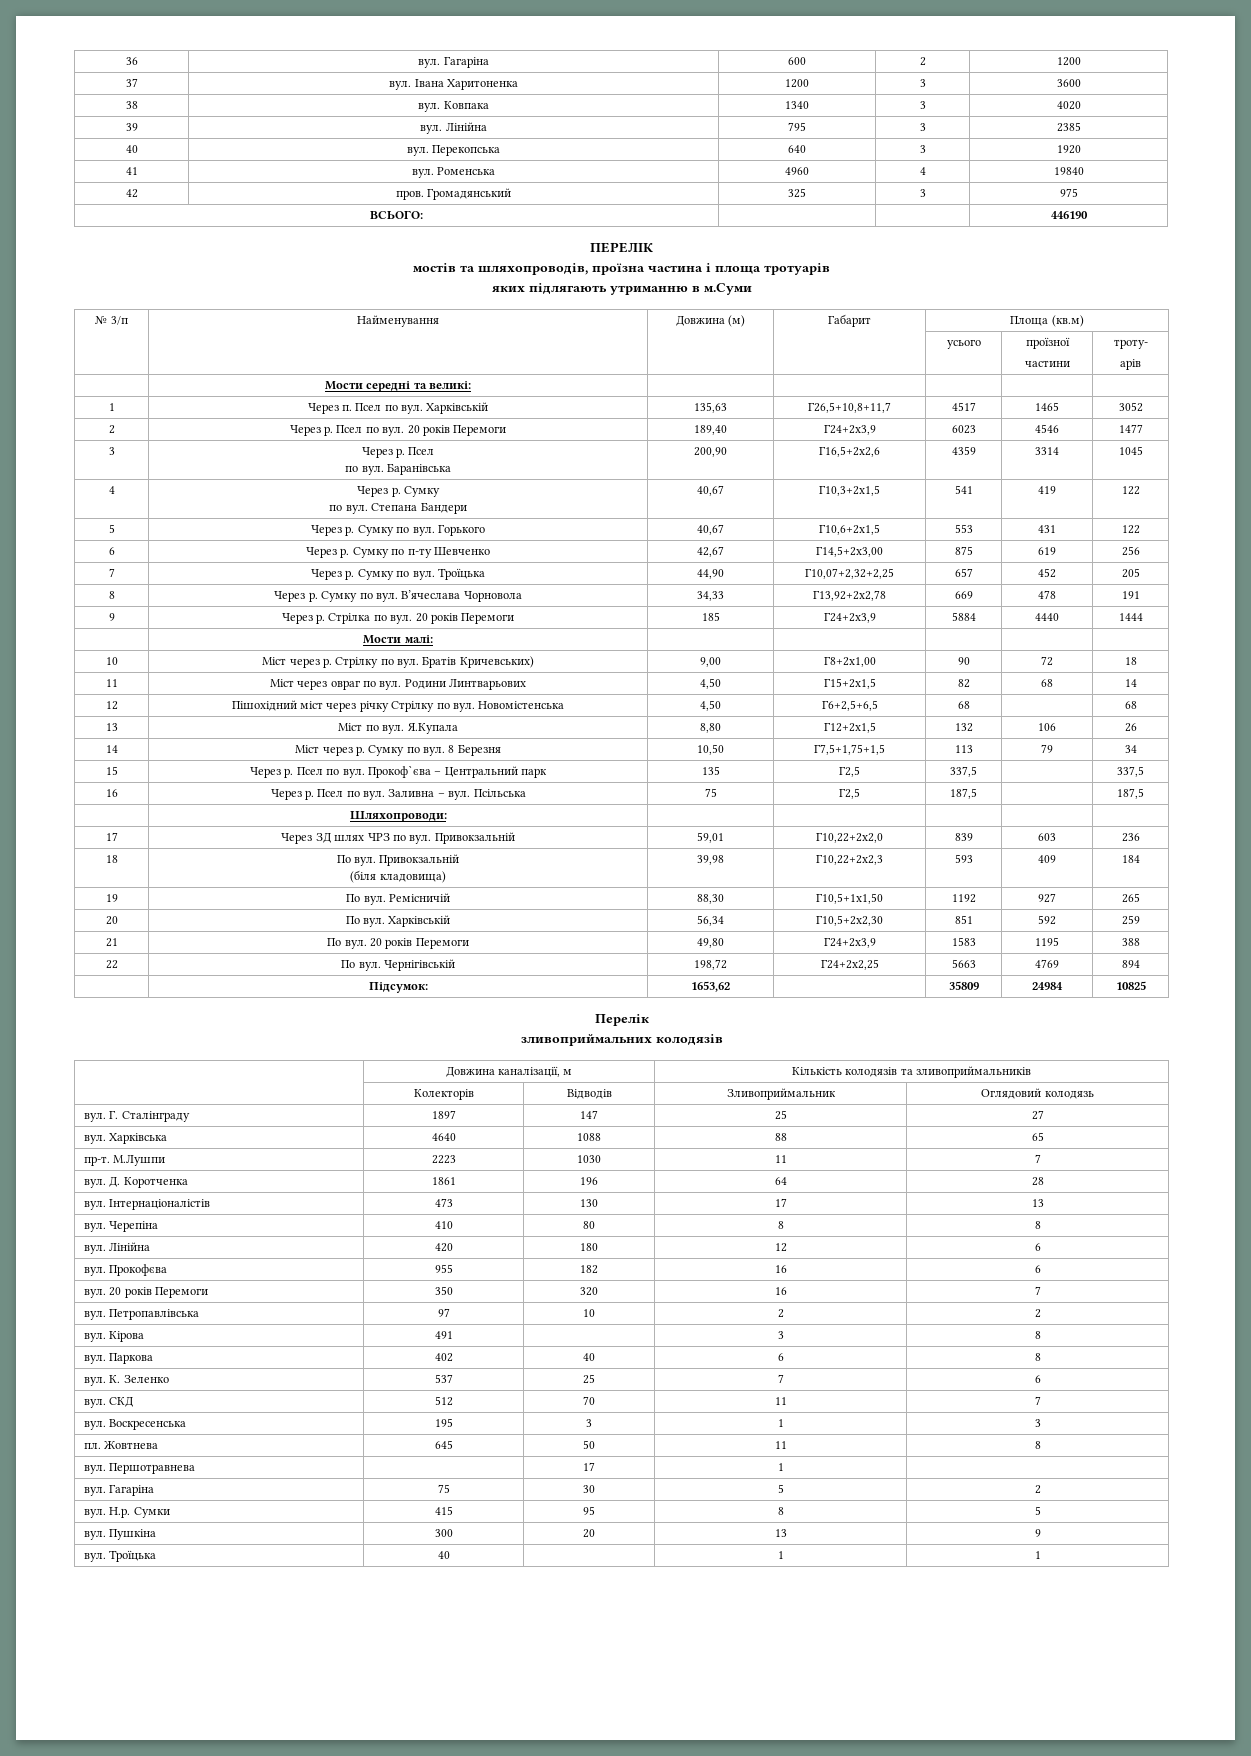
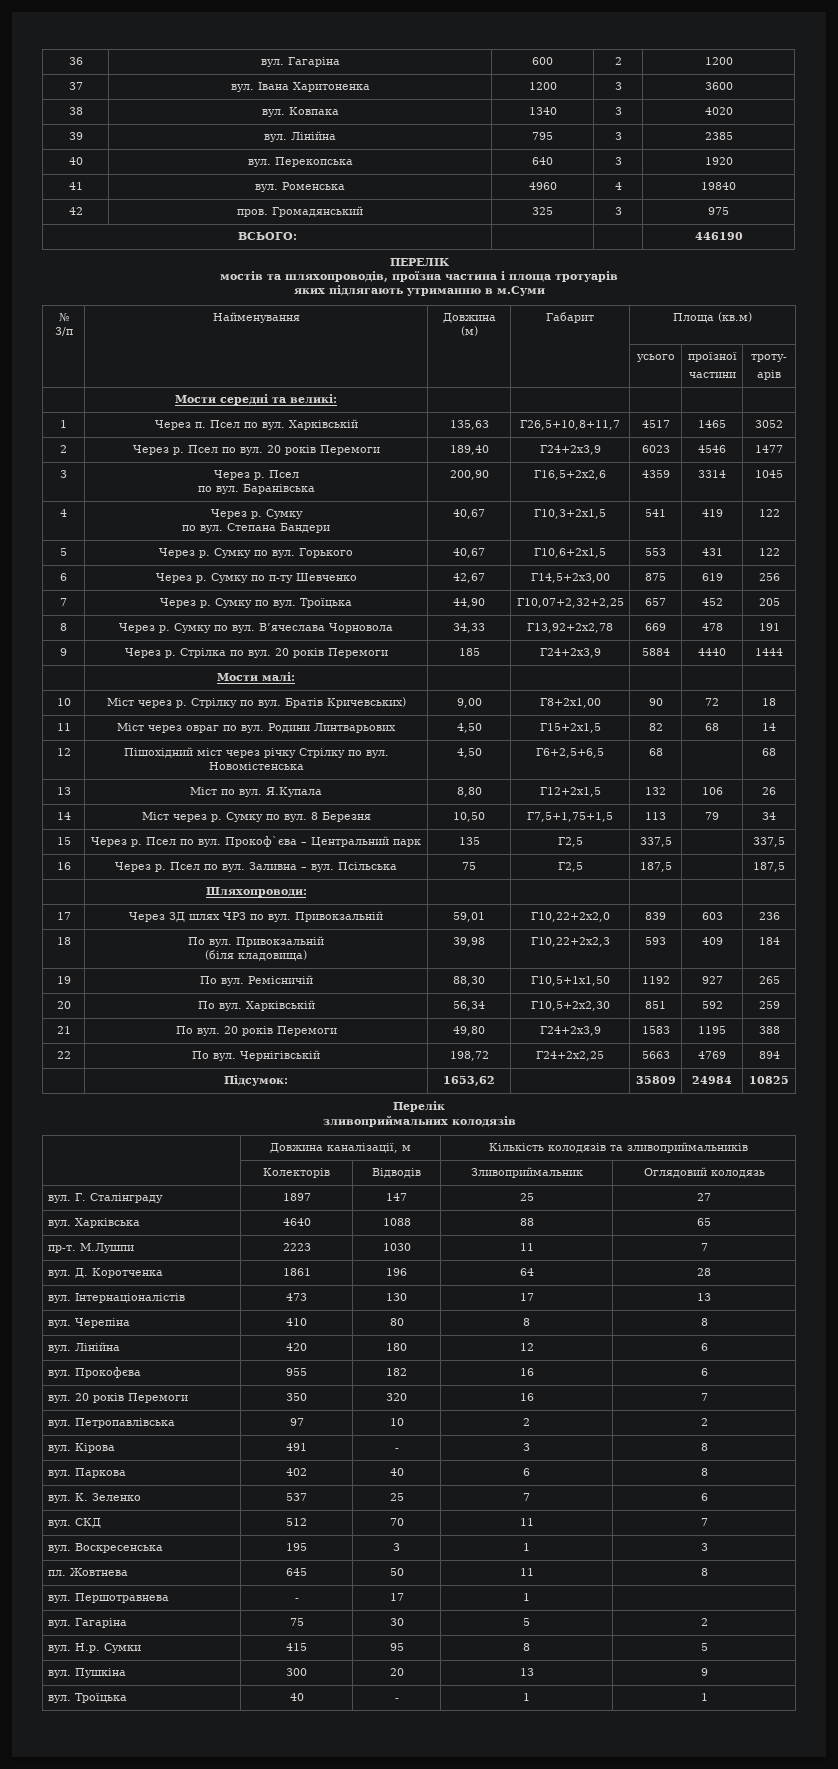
- вул. Кірова | 491 | | 3 | 8
+ вул. Кірова | 491 | - | 3 | 8
- вул. Першотравнева | | 17 | 1 |
+ вул. Першотравнева | - | 17 | 1 |
- вул. Троїцька | 40 | | 1 | 1
+ вул. Троїцька | 40 | - | 1 | 1

